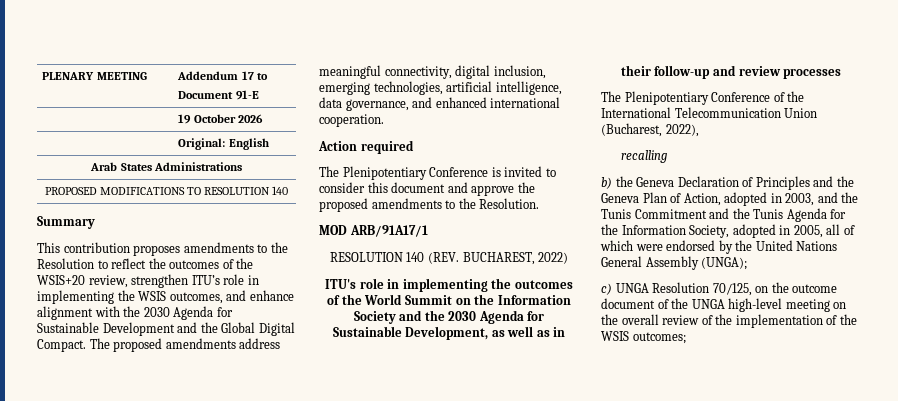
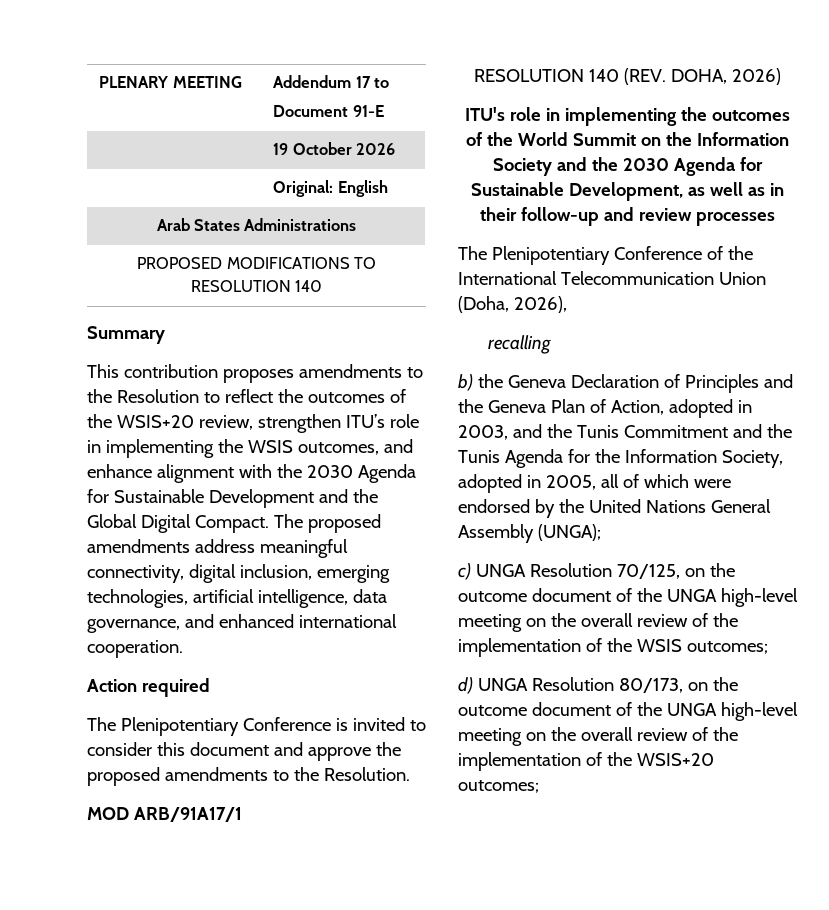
- RESOLUTION 140 (REV. BUCHAREST, 2022)
+ RESOLUTION 140 (REV. DOHA, 2026)
- The Plenipotentiary Conference of the International Telecommunication Union (Bucharest, 2022),
+ The Plenipotentiary Conference of the International Telecommunication Union (Doha, 2026),
+ d) UNGA Resolution 80/173, on the outcome document of the UNGA high-level meeting on the overall review of the implementation of the WSIS+20 outcomes;

